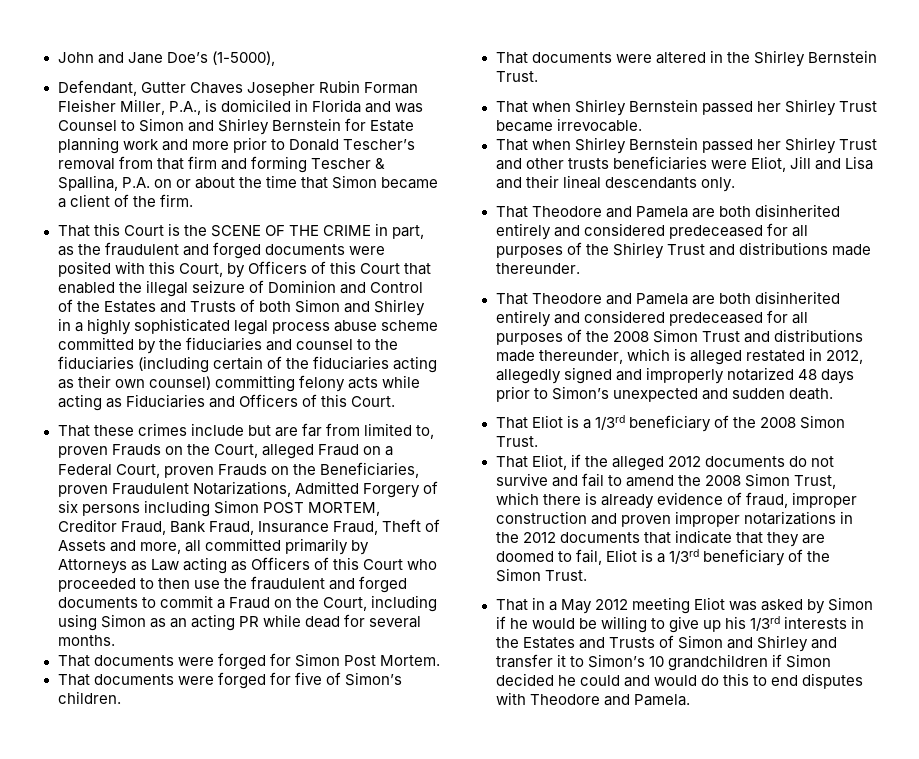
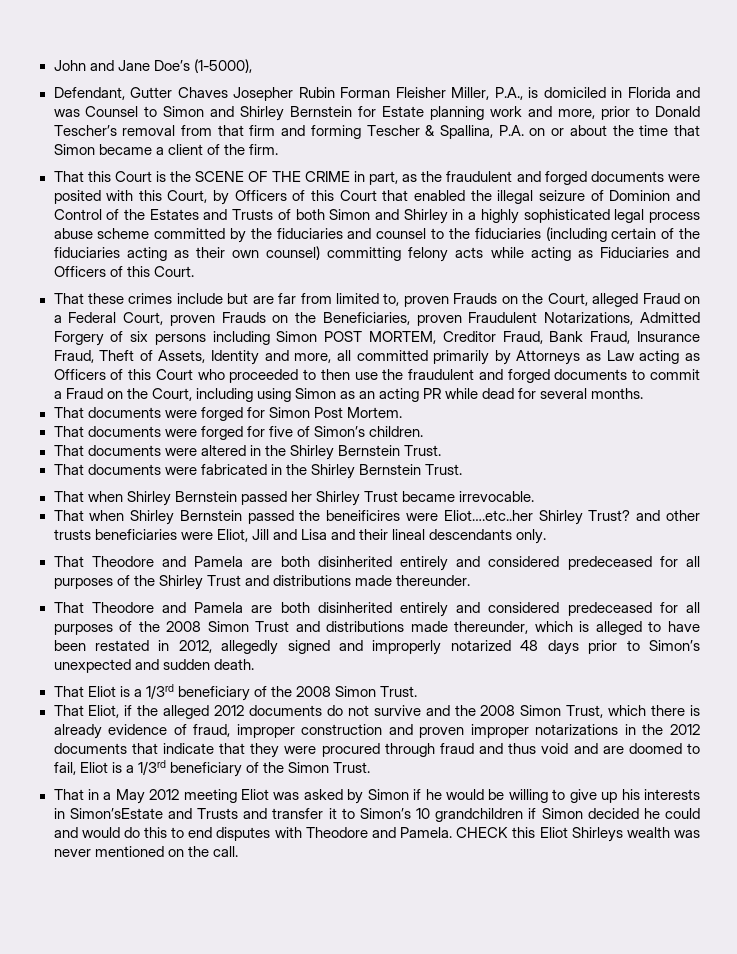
- Defendant, Gutter Chaves Josepher Rubin Forman Fleisher Miller, P.A., is domiciled in Florida and was Counsel to Simon and Shirley Bernstein for Estate planning work and more prior to Donald Tescher’s removal from that firm and forming Tescher & Spallina, P.A. on or about the time that Simon became a client of the firm.
+ Defendant, Gutter Chaves Josepher Rubin Forman Fleisher Miller, P.A., is domiciled in Florida and was Counsel to Simon and Shirley Bernstein for Estate planning work and more, prior to Donald Tescher’s removal from that firm and forming Tescher & Spallina, P.A. on or about the time that Simon became a client of the firm.
- That these crimes include but are far from limited to, proven Frauds on the Court, alleged Fraud on a Federal Court, proven Frauds on the Beneficiaries, proven Fraudulent Notarizations, Admitted Forgery of six persons including Simon POST MORTEM, Creditor Fraud, Bank Fraud, Insurance Fraud, Theft of Assets and more, all committed primarily by Attorneys as Law acting as Officers of this Court who proceeded to then use the fraudulent and forged documents to commit a Fraud on the Court, including using Simon as an acting PR while dead for several months.
+ That these crimes include but are far from limited to, proven Frauds on the Court, alleged Fraud on a Federal Court, proven Frauds on the Beneficiaries, proven Fraudulent Notarizations, Admitted Forgery of six persons including Simon POST MORTEM, Creditor Fraud, Bank Fraud, Insurance Fraud, Theft of Assets, Identity and more, all committed primarily by Attorneys as Law acting as Officers of this Court who proceeded to then use the fraudulent and forged documents to commit a Fraud on the Court, including using Simon as an acting PR while dead for several months.
+ That documents were fabricated in the Shirley Bernstein Trust.
- That when Shirley Bernstein passed her Shirley Trust and other trusts beneficiaries were Eliot, Jill and Lisa and their lineal descendants only.
+ That when Shirley Bernstein passed the beneificires were Eliot….etc..her Shirley Trust? and other trusts beneficiaries were Eliot, Jill and Lisa and their lineal descendants only.
- That Theodore and Pamela are both disinherited entirely and considered predeceased for all purposes of the 2008 Simon Trust and distributions made thereunder, which is alleged restated in 2012, allegedly signed and improperly notarized 48 days prior to Simon’s unexpected and sudden death.
+ That Theodore and Pamela are both disinherited entirely and considered predeceased for all purposes of the 2008 Simon Trust and distributions made thereunder, which is alleged to have been restated in 2012, allegedly signed and improperly notarized 48 days prior to Simon’s unexpected and sudden death.
- That Eliot, if the alleged 2012 documents do not survive and fail to amend the 2008 Simon Trust, which there is already evidence of fraud, improper construction and proven improper notarizations in the 2012 documents that indicate that they are doomed to fail, Eliot is a 1/3rd beneficiary of the Simon Trust.
+ That Eliot, if the alleged 2012 documents do not survive and the 2008 Simon Trust, which there is already evidence of fraud, improper construction and proven improper notarizations in the 2012 documents that indicate that they were procured through fraud and thus void and are doomed to fail, Eliot is a 1/3rd beneficiary of the Simon Trust.
- That in a May 2012 meeting Eliot was asked by Simon if he would be willing to give up his 1/3rd interests in the Estates and Trusts of Simon and Shirley and transfer it to Simon’s 10 grandchildren if Simon decided he could and would do this to end disputes with Theodore and Pamela.
+ That in a May 2012 meeting Eliot was asked by Simon if he would be willing to give up his interests in Simon’sEstate and Trusts and transfer it to Simon’s 10 grandchildren if Simon decided he could and would do this to end disputes with Theodore and Pamela.
+ CHECK this Eliot Shirleys wealth was never mentioned on the call.

